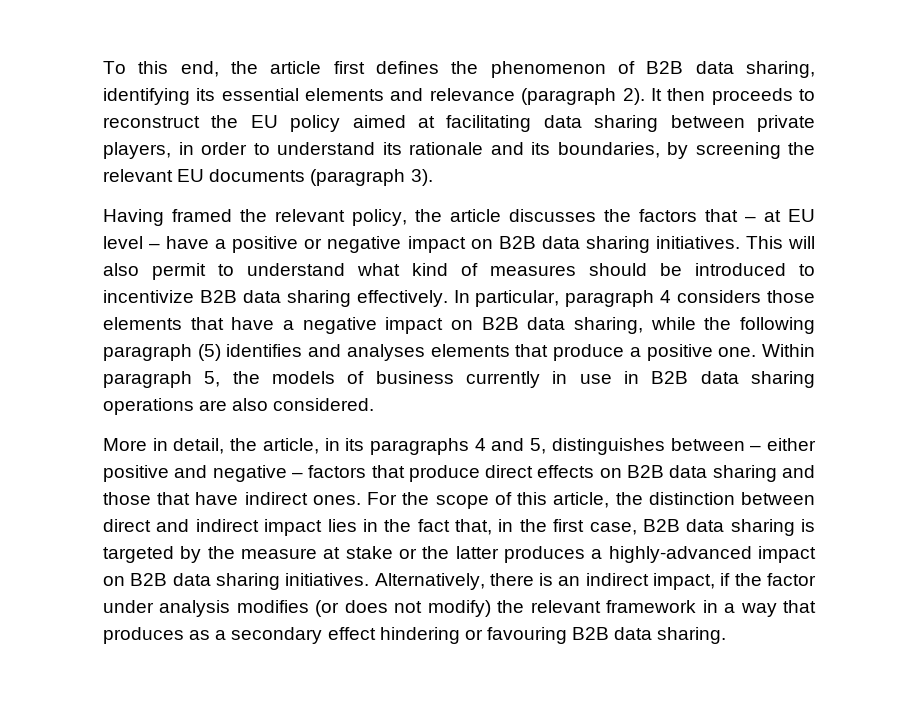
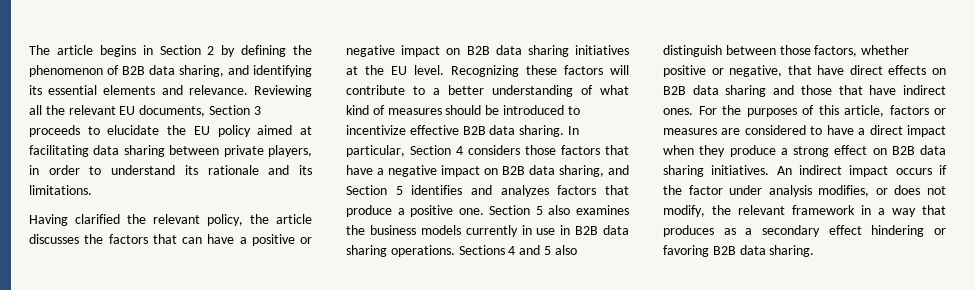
- To this end, the article first defines the phenomenon of B2B data sharing, identifying its essential elements and relevance (paragraph 2). It then proceeds to reconstruct the EU policy aimed at facilitating data sharing between private players, in order to understand its rationale and its boundaries, by screening the relevant EU documents (paragraph 3).
+ The article begins in Section 2 by defining the phenomenon of B2B data sharing, and identifying its essential elements and relevance. Reviewing all the relevant EU documents, Section 3 proceeds to elucidate the EU policy aimed at facilitating data sharing between private players, in order to understand its rationale and its limitations.
- Having framed the relevant policy, the article discusses the factors that – at EU level – have a positive or negative impact on B2B data sharing initiatives. This will also permit to understand what kind of measures should be introduced to incentivize B2B data sharing effectively.
+ Having clarified the relevant policy, the article discusses the factors that can have a positive or negative impact on B2B data sharing initiatives at the EU level. Recognizing these factors will contribute to a better understanding of what kind of measures should be introduced to incentivize effective B2B data sharing.
- In particular, paragraph 4 considers those elements that have a negative impact on B2B data sharing, while the following paragraph (5) identifies and analyses elements that produce a positive one.
+ In particular, Section 4 considers those factors that have a negative impact on B2B data sharing, and Section 5 identifies and analyzes factors that produce a positive one.
- Within paragraph 5, the models of business currently in use in B2B data sharing operations are also considered.
- More in detail, the article, in its paragraphs 4 and 5, distinguishes between – either positive and negative – factors that produce direct effects on B2B data sharing and those that have indirect ones.
+ Section 5 also examines the business models currently in use in B2B data sharing operations. Sections 4 and 5 also distinguish between those factors, whether positive or negative, that have direct effects on B2B data sharing and those that have indirect ones.
- For the scope of this article, the distinction between direct and indirect impact lies in the fact that, in the first case, B2B data sharing is targeted by the measure at stake or the latter produces a highly-advanced impact on B2B data sharing initiatives. Alternatively, there is an indirect impact, if the factor under analysis modifies (or does not modify) the relevant framework in a way that produces as a secondary effect hindering or favouring B2B data sharing.
+ For the purposes of this article, factors or measures are considered to have a direct impact when they produce a strong effect on B2B data sharing initiatives. An indirect impact occurs if the factor under analysis modifies, or does not modify, the relevant framework in a way that produces as a secondary effect hindering or favoring B2B data sharing.

